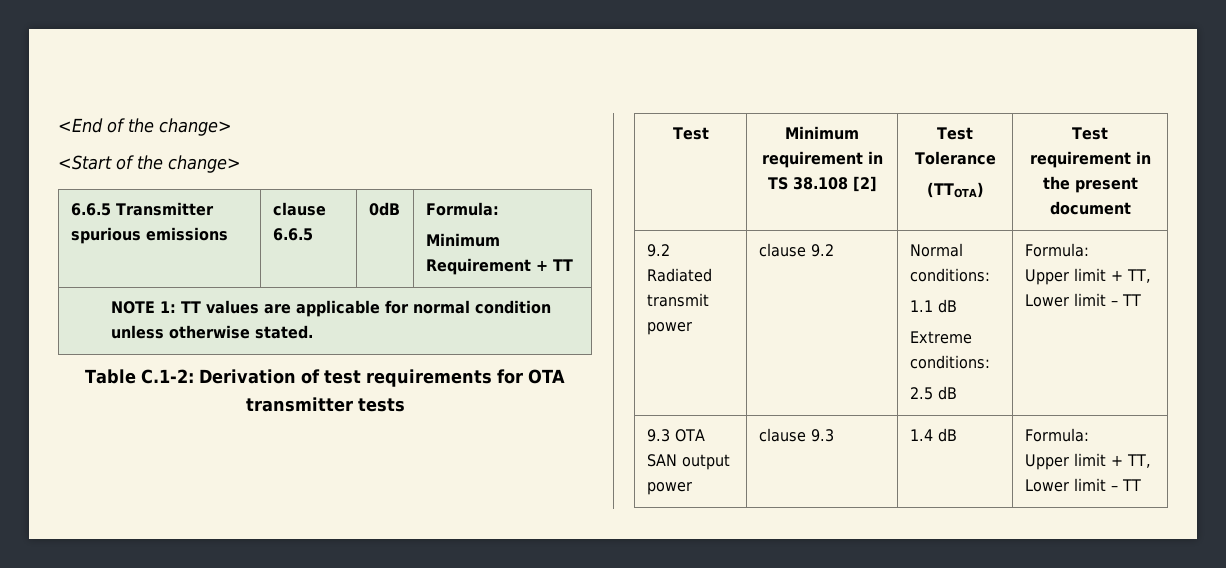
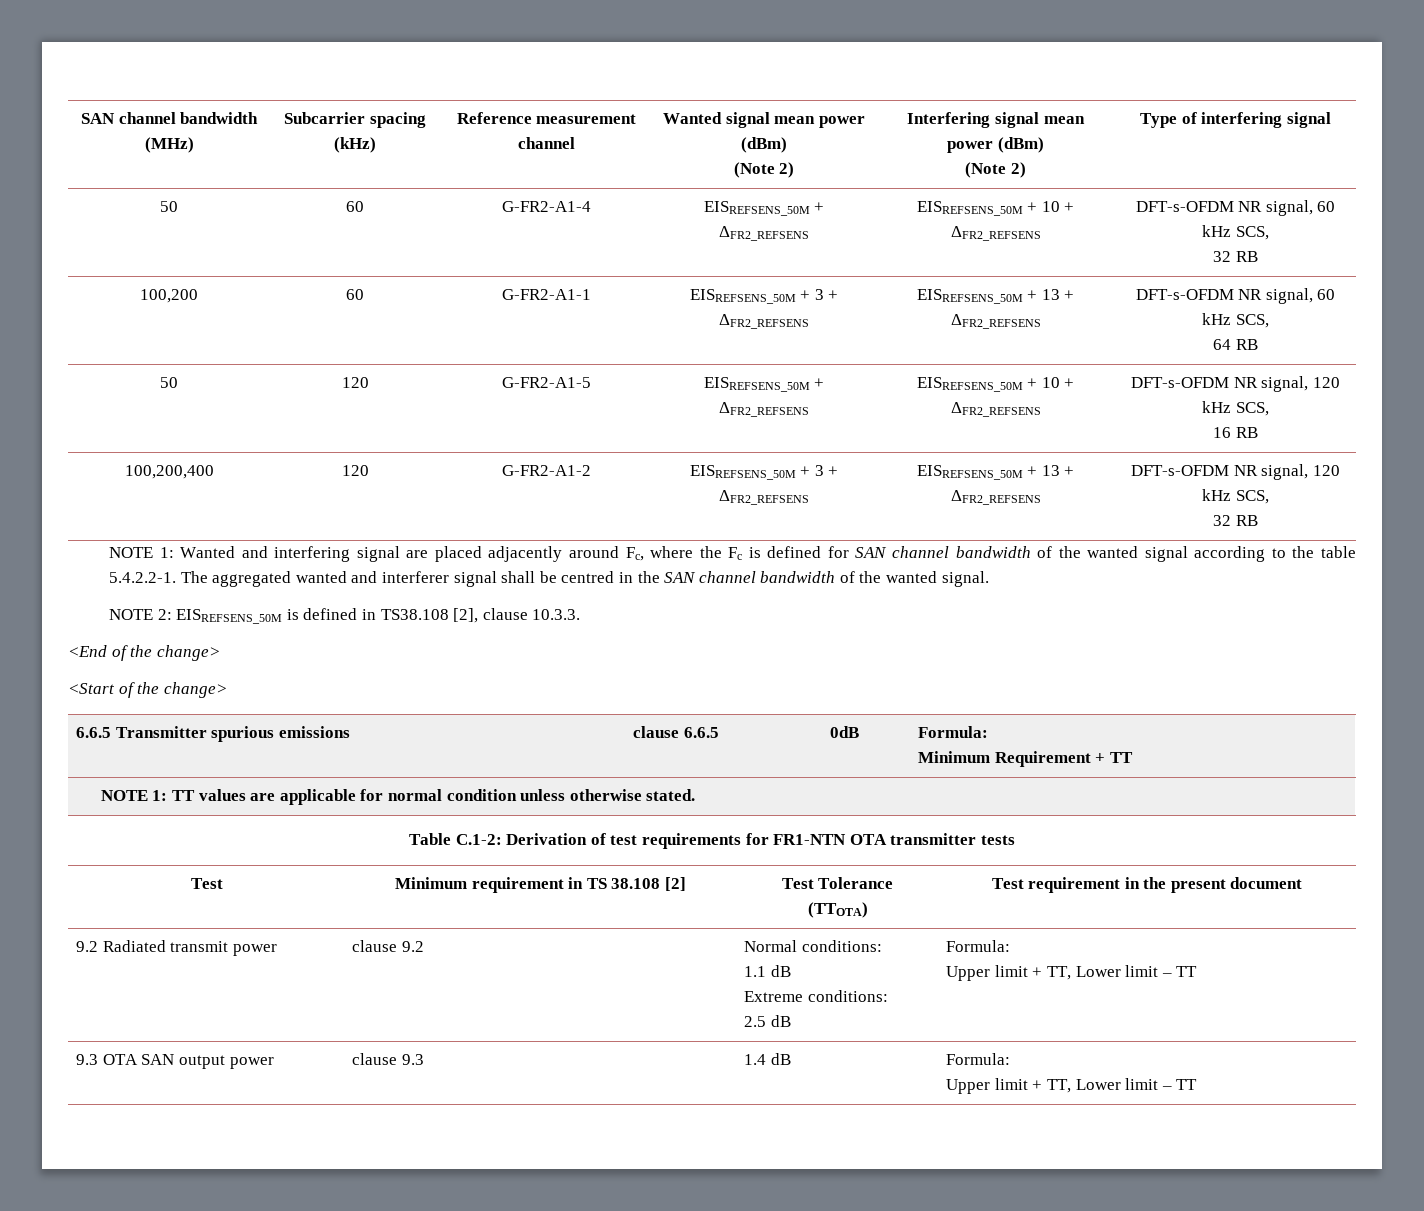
+ SAN channel bandwidth (MHz) | Subcarrier spacing (kHz) | Reference measurement channel | Wanted signal mean power (dBm)
+ (Note 2) | Interfering signal mean power (dBm)
+ (Note 2) | Type of interfering signal
+ 50 | 60 | G-FR2-A1-4 | EISREFSENS_50M + ΔFR2_REFSENS | EISREFSENS_50M + 10 + ΔFR2_REFSENS | DFT-s-OFDM NR signal, 60 kHz SCS,
+ 32 RB
+ 100,200 | 60 | G-FR2-A1-1 | EISREFSENS_50M + 3 + ΔFR2_REFSENS | EISREFSENS_50M + 13 + ΔFR2_REFSENS | DFT-s-OFDM NR signal, 60 kHz SCS,
+ 64 RB
+ 50 | 120 | G-FR2-A1-5 | EISREFSENS_50M + ΔFR2_REFSENS | EISREFSENS_50M + 10 + ΔFR2_REFSENS | DFT-s-OFDM NR signal, 120 kHz SCS,
+ 16 RB
+ 100,200,400 | 120 | G-FR2-A1-2 | EISREFSENS_50M + 3 + ΔFR2_REFSENS | EISREFSENS_50M + 13 + ΔFR2_REFSENS | DFT-s-OFDM NR signal, 120 kHz SCS,
+ 32 RB
+ NOTE 1: Wanted and interfering signal are placed adjacently around Fc, where the Fc is defined for SAN channel bandwidth of the wanted signal according to the table 5.4.2.2-1. The aggregated wanted and interferer signal shall be centred in the SAN channel bandwidth of the wanted signal.
+ NOTE 2: EISREFSENS_50M is defined in TS38.108 [2], clause 10.3.3.
- Table C.1-2: Derivation of test requirements for OTA transmitter tests
+ Table C.1-2: Derivation of test requirements for FR1-NTN OTA transmitter tests

